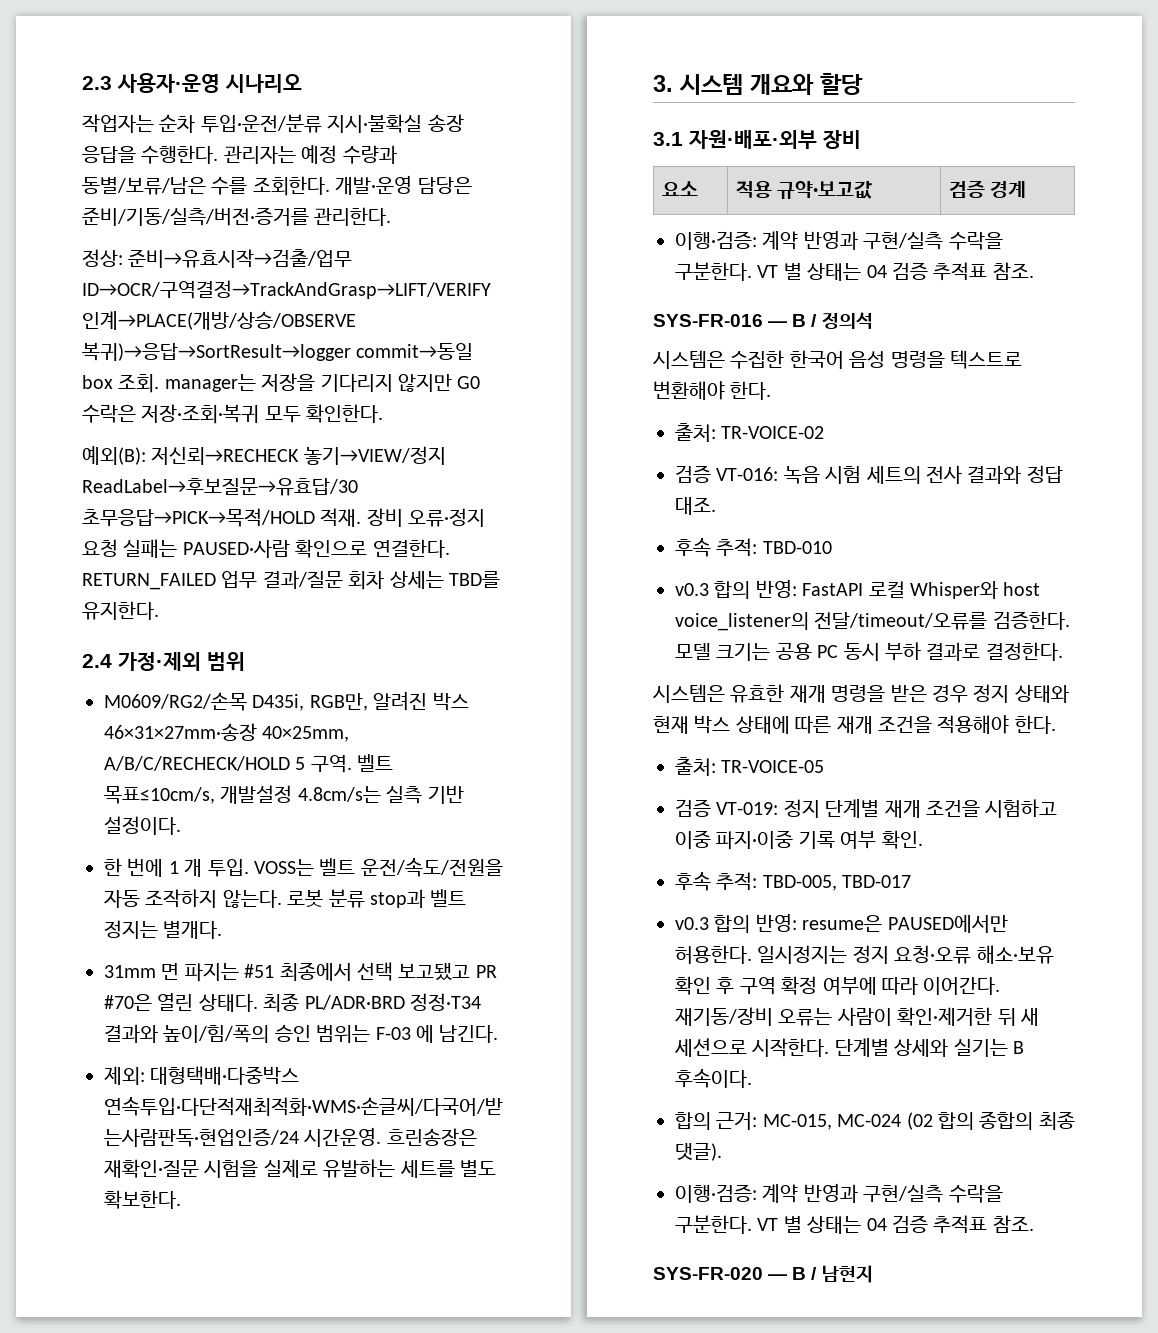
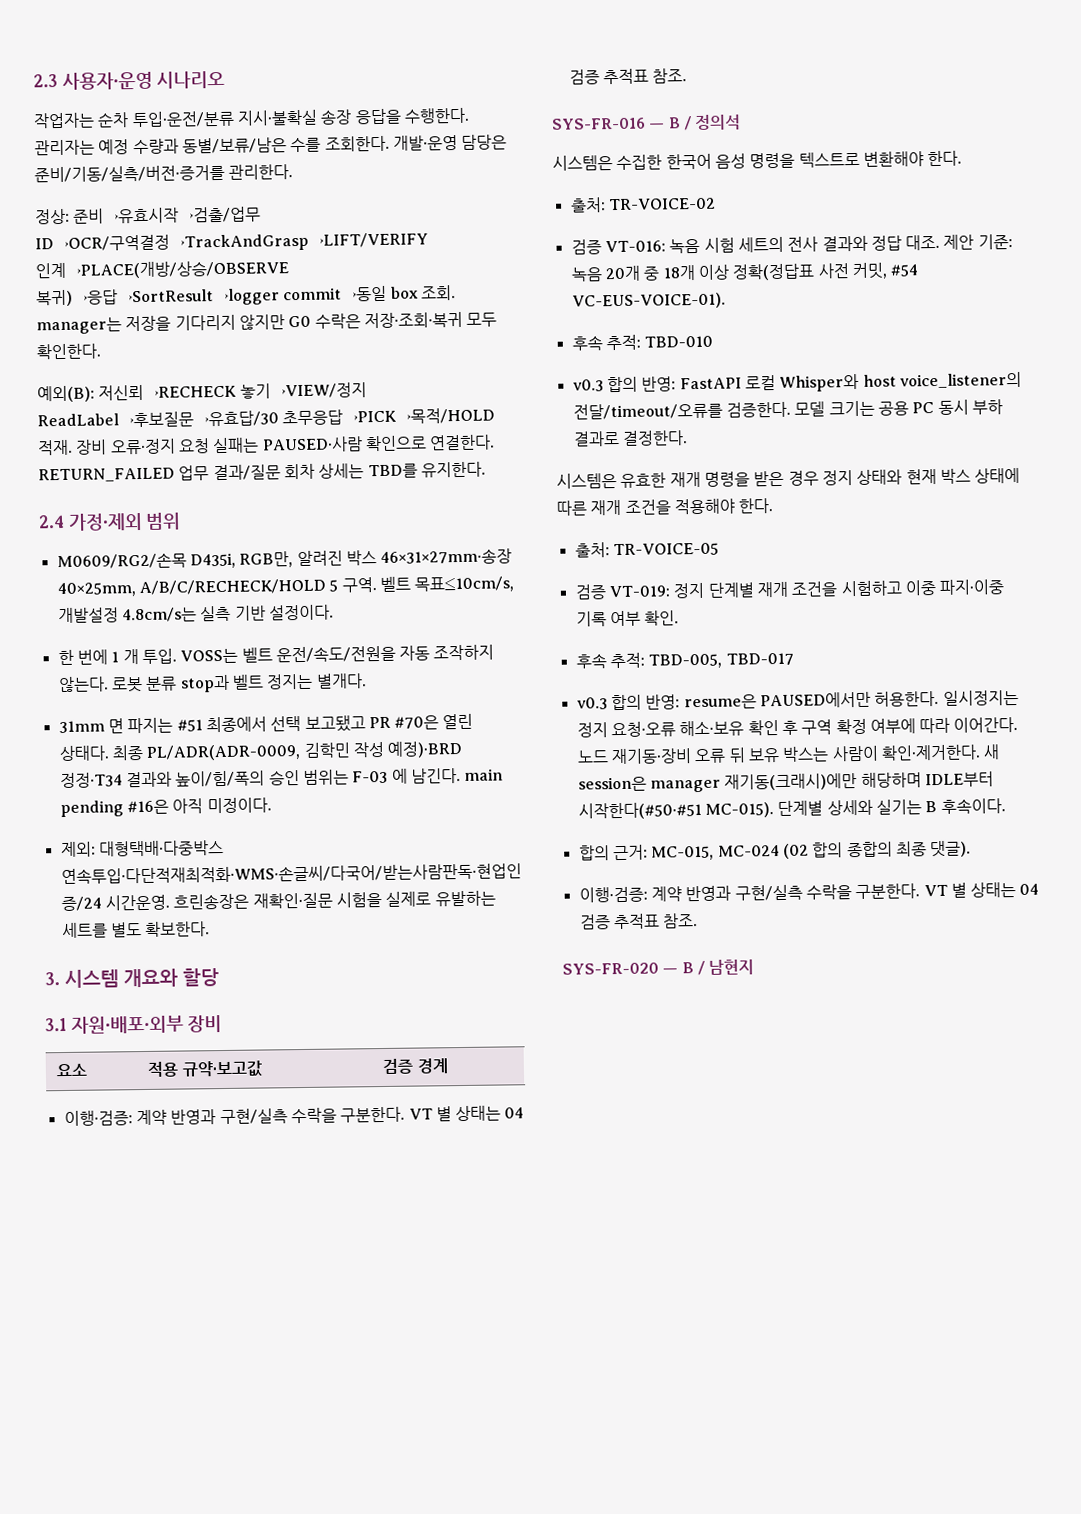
- 최종 PL/ADR·BRD 정정·T34 결과와 높이/힘/폭의 승인 범위는 F-03 에 남긴다.
+ 최종 PL/ADR(ADR-0009, 김학민 작성 예정)·BRD 정정·T34 결과와 높이/힘/폭의 승인 범위는 F-03 에 남긴다. main pending #16은 아직 미정이다.
+ 제안 기준: 녹음 20개 중 18개 이상 정확(정답표 사전 커밋, #54 VC-EUS-VOICE-01).
- 재기동/장비 오류는 사람이 확인·제거한 뒤 새 세션으로 시작한다.
+ 노드 재기동·장비 오류 뒤 보유 박스는 사람이 확인·제거한다. 새 session은 manager 재기동(크래시)에만 해당하며 IDLE부터 시작한다(#50·#51 MC-015).

